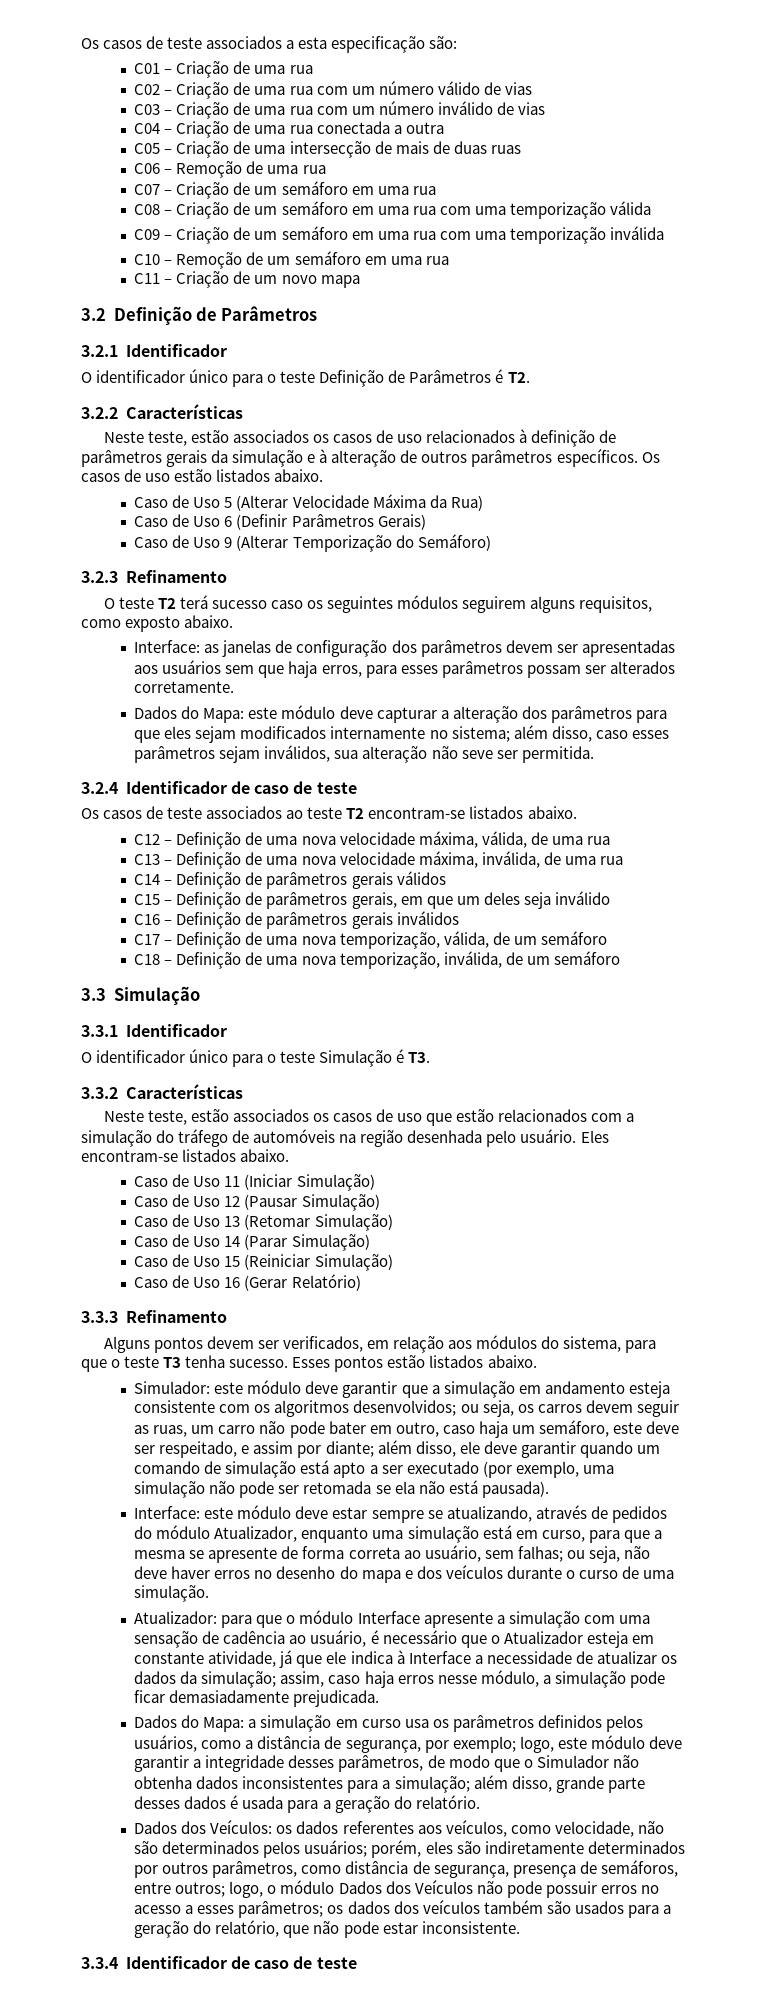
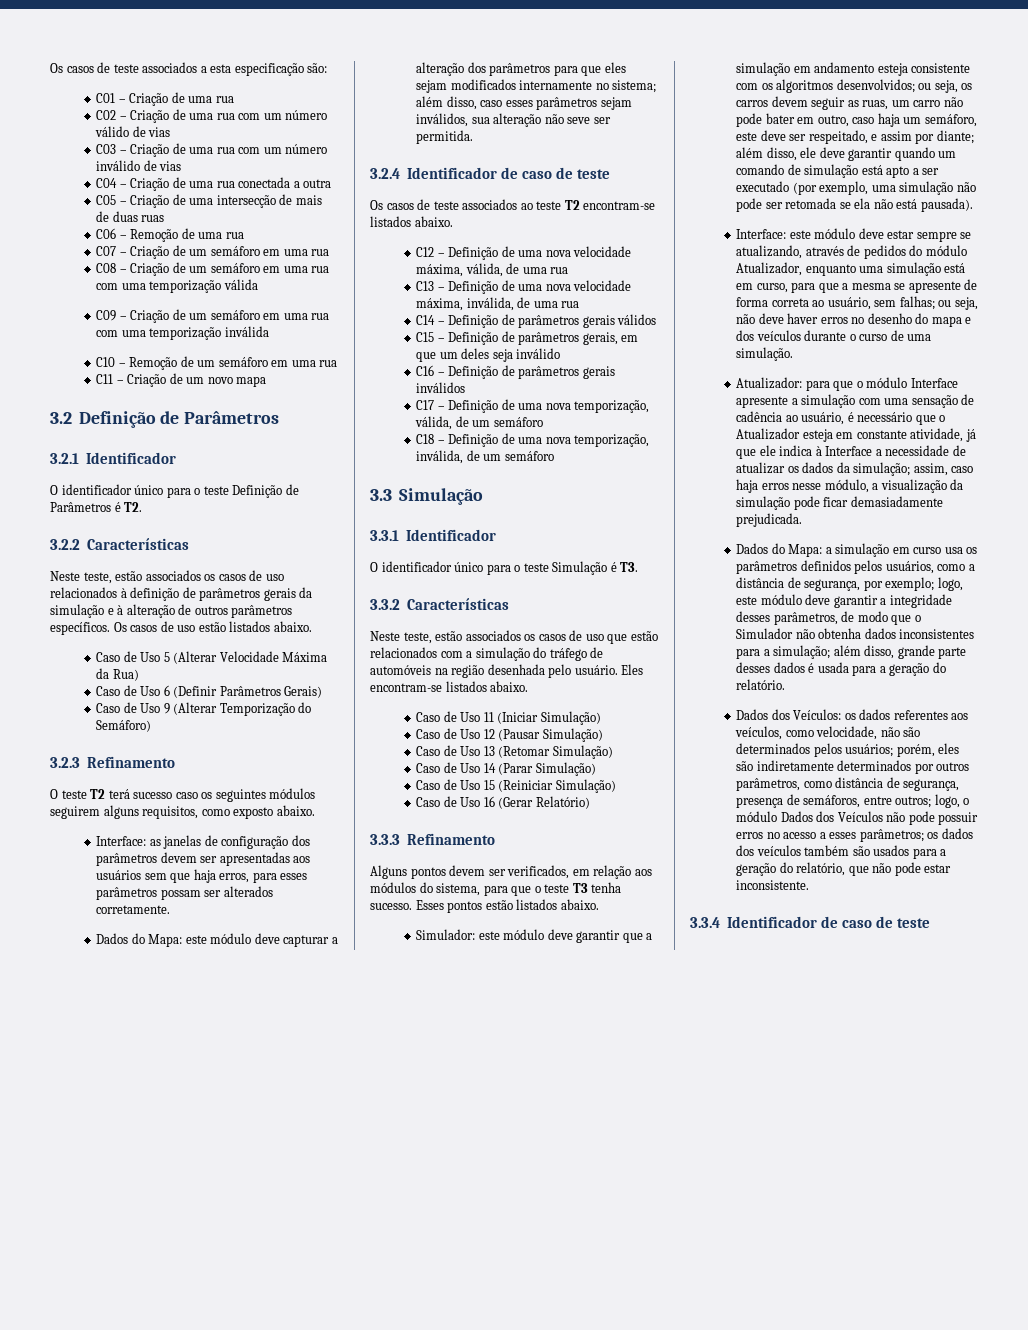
- Atualizador: para que o módulo Interface apresente a simulação com uma sensação de cadência ao usuário, é necessário que o Atualizador esteja em constante atividade, já que ele indica à Interface a necessidade de atualizar os dados da simulação; assim, caso haja erros nesse módulo, a simulação pode ficar demasiadamente prejudicada.
+ Atualizador: para que o módulo Interface apresente a simulação com uma sensação de cadência ao usuário, é necessário que o Atualizador esteja em constante atividade, já que ele indica à Interface a necessidade de atualizar os dados da simulação; assim, caso haja erros nesse módulo, a visualização da simulação pode ficar demasiadamente prejudicada.

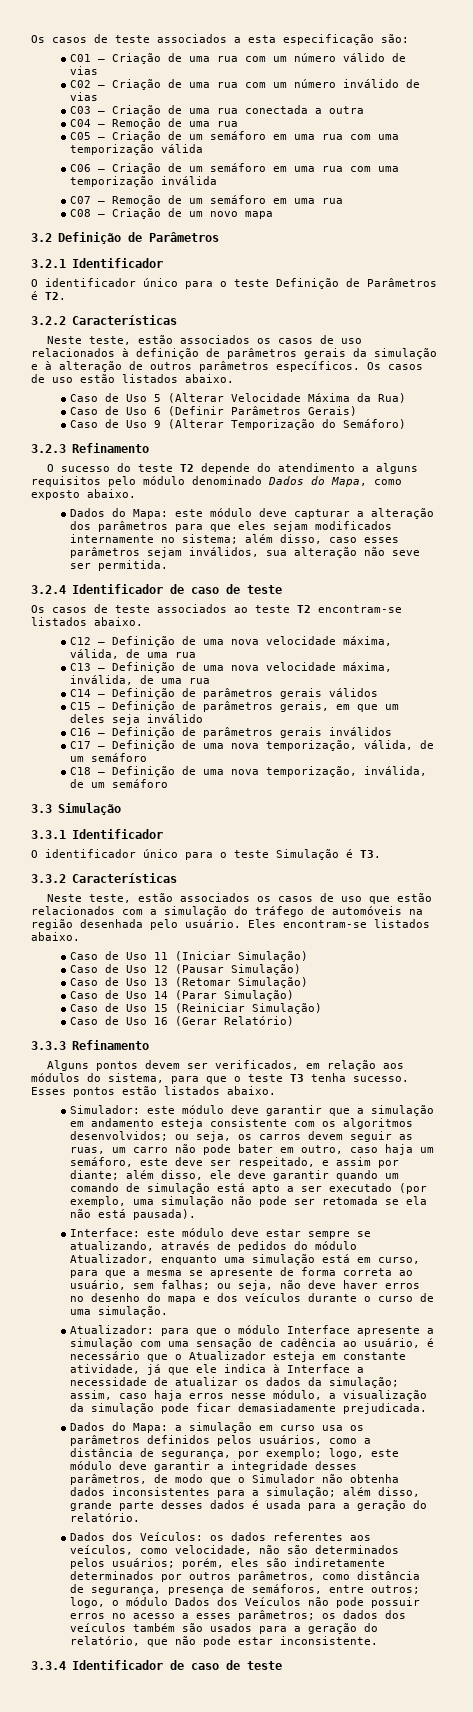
- C01 – Criação de uma rua
- C02 – Criação de uma rua com um número válido de vias
+ C01 – Criação de uma rua com um número válido de vias
- C03 – Criação de uma rua com um número inválido de vias
+ C02 – Criação de uma rua com um número inválido de vias
- C04 – Criação de uma rua conectada a outra
+ C03 – Criação de uma rua conectada a outra
- C05 – Criação de uma intersecção de mais de duas ruas
- C06 – Remoção de uma rua
+ C04 – Remoção de uma rua
- C07 – Criação de um semáforo em uma rua
- C08 – Criação de um semáforo em uma rua com uma temporização válida
+ C05 – Criação de um semáforo em uma rua com uma temporização válida
- C09 – Criação de um semáforo em uma rua com uma temporização inválida
+ C06 – Criação de um semáforo em uma rua com uma temporização inválida
- C10 – Remoção de um semáforo em uma rua
+ C07 – Remoção de um semáforo em uma rua
- C11 – Criação de um novo mapa
+ C08 – Criação de um novo mapa
- O teste T2 terá sucesso caso os seguintes módulos seguirem alguns requisitos, como exposto abaixo.
- Interface: as janelas de configuração dos parâmetros devem ser apresentadas aos usuários sem que haja erros, para esses parâmetros possam ser alterados corretamente.
+ O sucesso do teste T2 depende do atendimento a alguns requisitos pelo módulo denominado Dados do Mapa, como exposto abaixo.

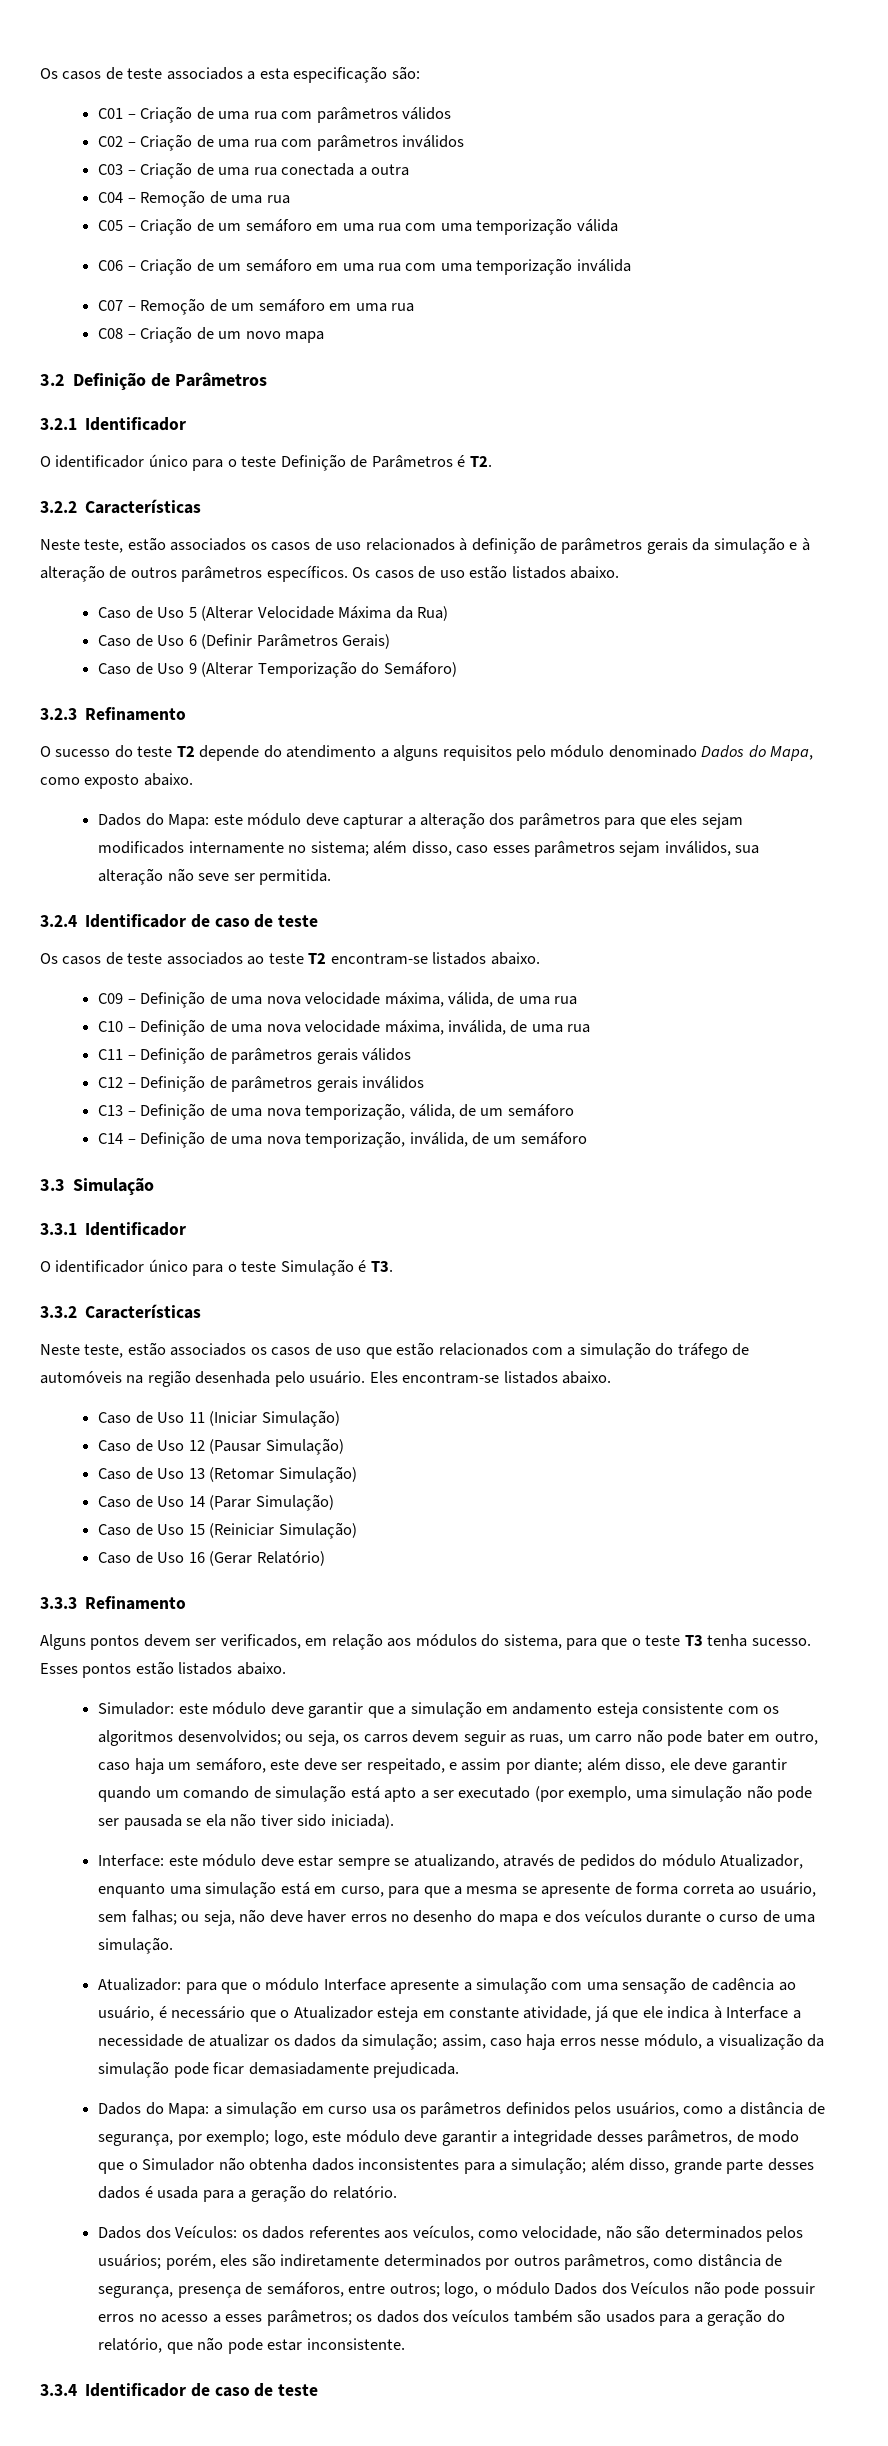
- C01 – Criação de uma rua com um número válido de vias
+ C01 – Criação de uma rua com parâmetros válidos
- C02 – Criação de uma rua com um número inválido de vias
+ C02 – Criação de uma rua com parâmetros inválidos
- C12 – Definição de uma nova velocidade máxima, válida, de uma rua
+ C09 – Definição de uma nova velocidade máxima, válida, de uma rua
- C13 – Definição de uma nova velocidade máxima, inválida, de uma rua
+ C10 – Definição de uma nova velocidade máxima, inválida, de uma rua
- C14 – Definição de parâmetros gerais válidos
+ C11 – Definição de parâmetros gerais válidos
- C15 – Definição de parâmetros gerais, em que um deles seja inválido
- C16 – Definição de parâmetros gerais inválidos
+ C12 – Definição de parâmetros gerais inválidos
- C17 – Definição de uma nova temporização, válida, de um semáforo
+ C13 – Definição de uma nova temporização, válida, de um semáforo
- C18 – Definição de uma nova temporização, inválida, de um semáforo
+ C14 – Definição de uma nova temporização, inválida, de um semáforo
- além disso, ele deve garantir quando um comando de simulação está apto a ser executado (por exemplo, uma simulação não pode ser retomada se ela não está pausada).
+ além disso, ele deve garantir quando um comando de simulação está apto a ser executado (por exemplo, uma simulação não pode ser pausada se ela não tiver sido iniciada).

